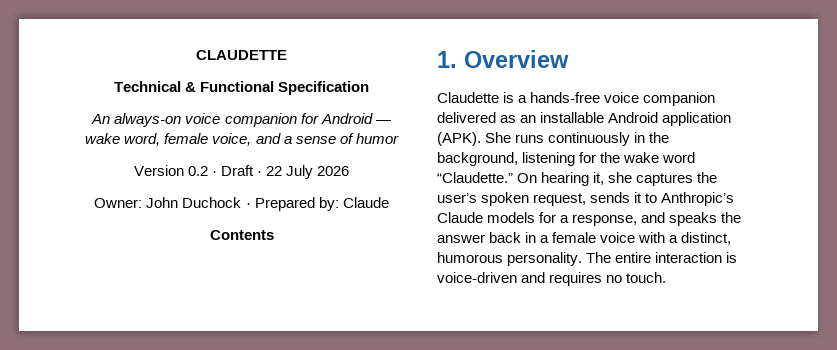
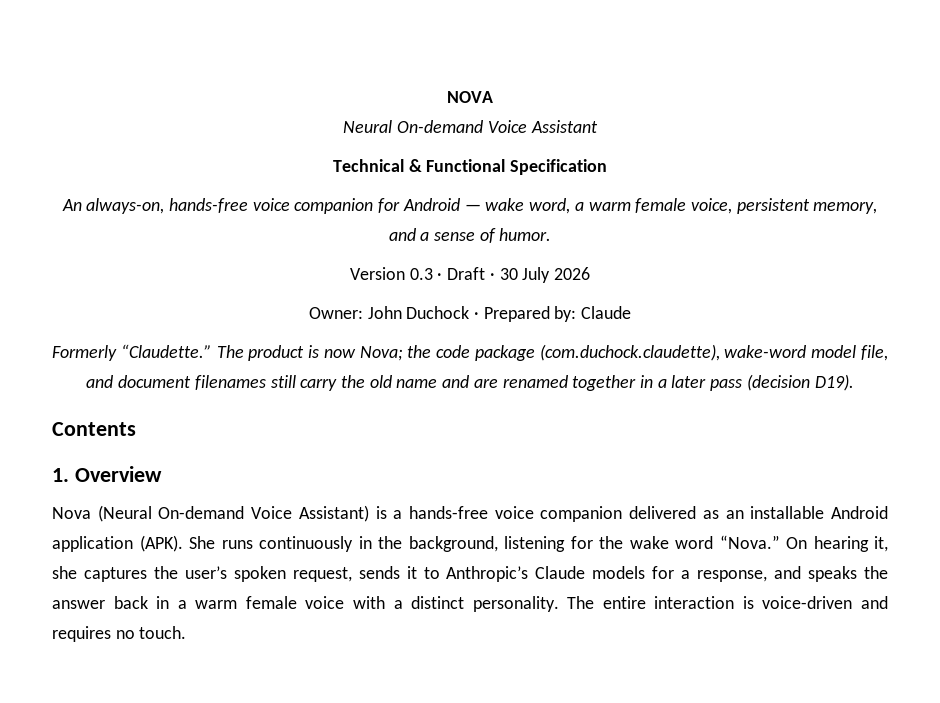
- CLAUDETTE
+ NOVA
+ Neural On-demand Voice Assistant
- An always-on voice companion for Android — wake word, female voice, and a sense of humor
+ An always-on, hands-free voice companion for Android — wake word, a warm female voice, persistent memory, and a sense of humor.
- Version 0.2 · Draft · 22 July 2026
+ Version 0.3 · Draft · 30 July 2026
+ Formerly “Claudette.” The product is now Nova; the code package (com.duchock.claudette), wake-word model file, and document filenames still carry the old name and are renamed together in a later pass (decision D19).
  Contents
  1. Overview
- Claudette is a hands-free voice companion delivered as an installable Android application (APK).
+ Nova (Neural On-demand Voice Assistant) is a hands-free voice companion delivered as an installable Android application (APK).
- She runs continuously in the background, listening for the wake word “Claudette.”
+ She runs continuously in the background, listening for the wake word “Nova.”
- On hearing it, she captures the user’s spoken request, sends it to Anthropic’s Claude models for a response, and speaks the answer back in a female voice with a distinct, humorous personality.
+ On hearing it, she captures the user’s spoken request, sends it to Anthropic’s Claude models for a response, and speaks the answer back in a warm female voice with a distinct personality.

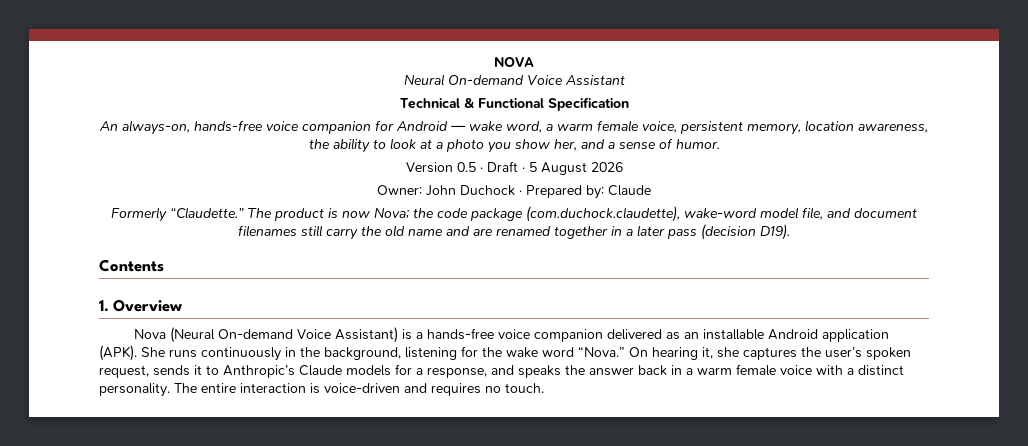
- An always-on, hands-free voice companion for Android — wake word, a warm female voice, persistent memory, and a sense of humor.
+ An always-on, hands-free voice companion for Android — wake word, a warm female voice, persistent memory, location awareness, the ability to look at a photo you show her, and a sense of humor.
- Version 0.3 · Draft · 30 July 2026
+ Version 0.5 · Draft · 5 August 2026

